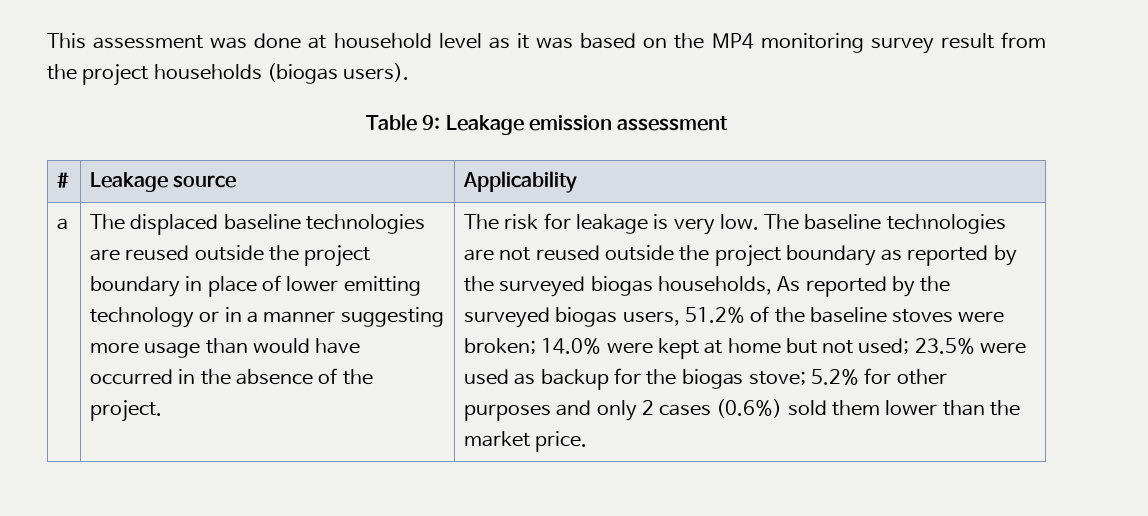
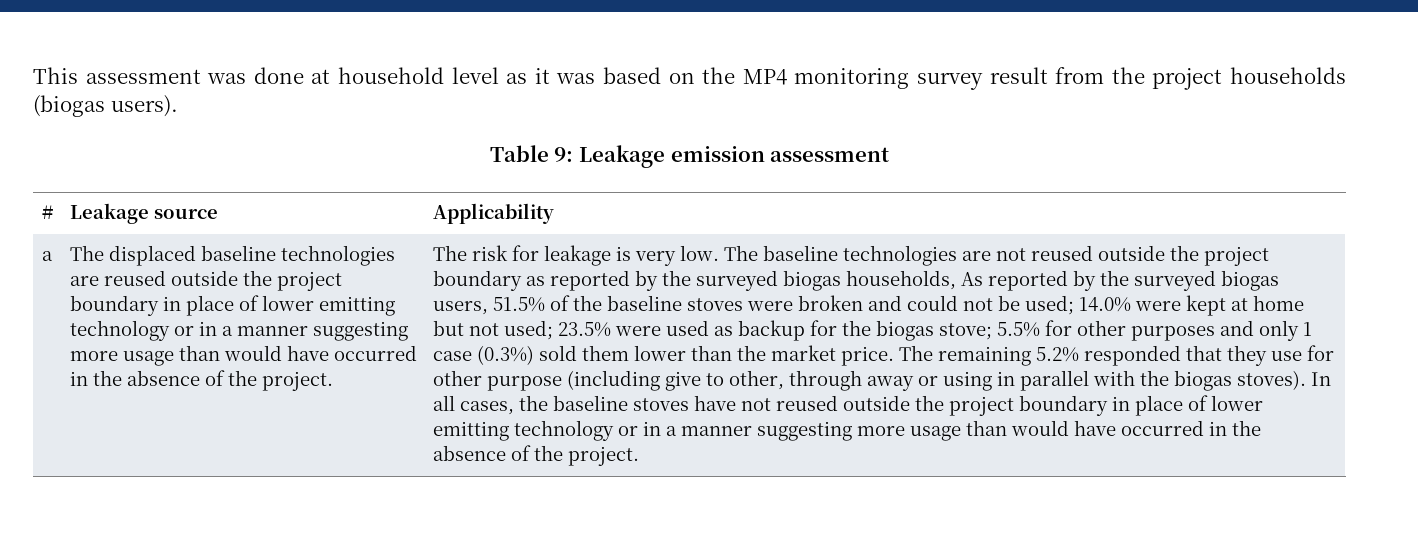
- The baseline technologies are not reused outside the project boundary as reported by the surveyed biogas households, As reported by the surveyed biogas users, 51.2% of the baseline stoves were broken; 14.0% were kept at home but not used; 23.5% were used as backup for the biogas stove; 5.2% for other purposes and only 2 cases (0.6%) sold them lower than the market price.
+ The baseline technologies are not reused outside the project boundary as reported by the surveyed biogas households, As reported by the surveyed biogas users, 51.5% of the baseline stoves were broken and could not be used; 14.0% were kept at home but not used; 23.5% were used as backup for the biogas stove; 5.5% for other purposes and only 1 case (0.3%) sold them lower than the market price.
+ The remaining 5.2% responded that they use for other purpose (including give to other, through away or using in parallel with the biogas stoves). In all cases, the baseline stoves have not reused outside the project boundary in place of lower emitting technology or in a manner suggesting more usage than would have occurred in the absence of the project.

